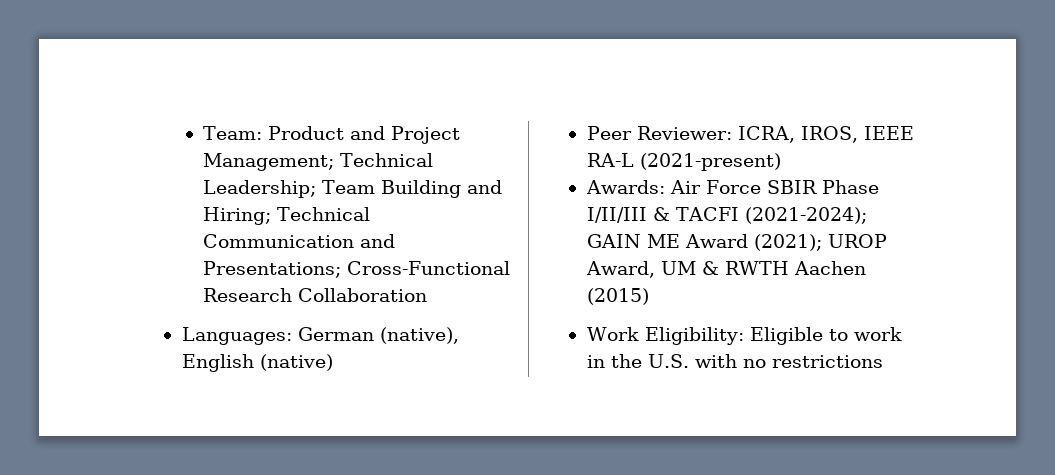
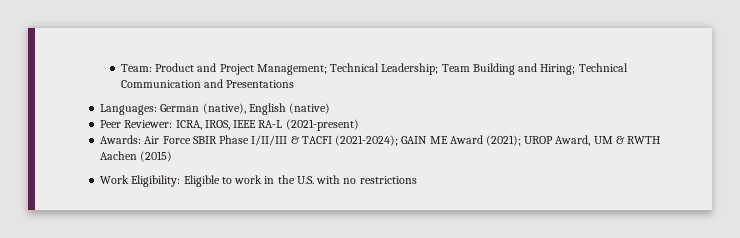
- Team: Product and Project Management; Technical Leadership; Team Building and Hiring; Technical Communication and Presentations; Cross-Functional Research Collaboration
+ Team: Product and Project Management; Technical Leadership; Team Building and Hiring; Technical Communication and Presentations

